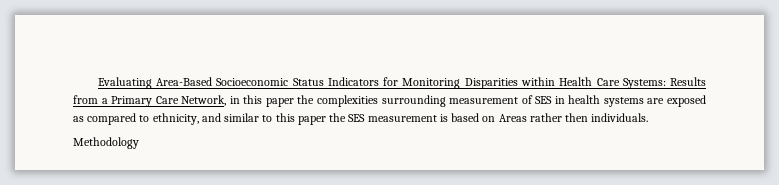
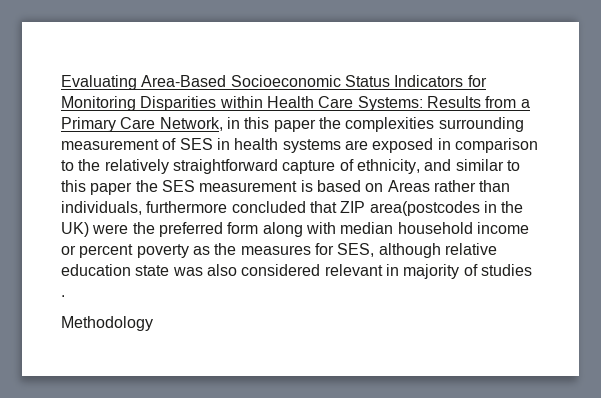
- Evaluating Area-Based Socioeconomic Status Indicators for Monitoring Disparities within Health Care Systems: Results from a Primary Care Network, in this paper the complexities surrounding measurement of SES in health systems are exposed as compared to ethnicity, and similar to this paper the SES measurement is based on Areas rather then individuals.
+ Evaluating Area-Based Socioeconomic Status Indicators for Monitoring Disparities within Health Care Systems: Results from a Primary Care Network, in this paper the complexities surrounding measurement of SES in health systems are exposed in comparison to the relatively straightforward capture of ethnicity, and similar to this paper the SES measurement is based on Areas rather than individuals, furthermore concluded that ZIP area(postcodes in the UK) were the preferred form along with median household income or percent poverty as the measures for SES, although relative education state was also considered relevant in majority of studies .

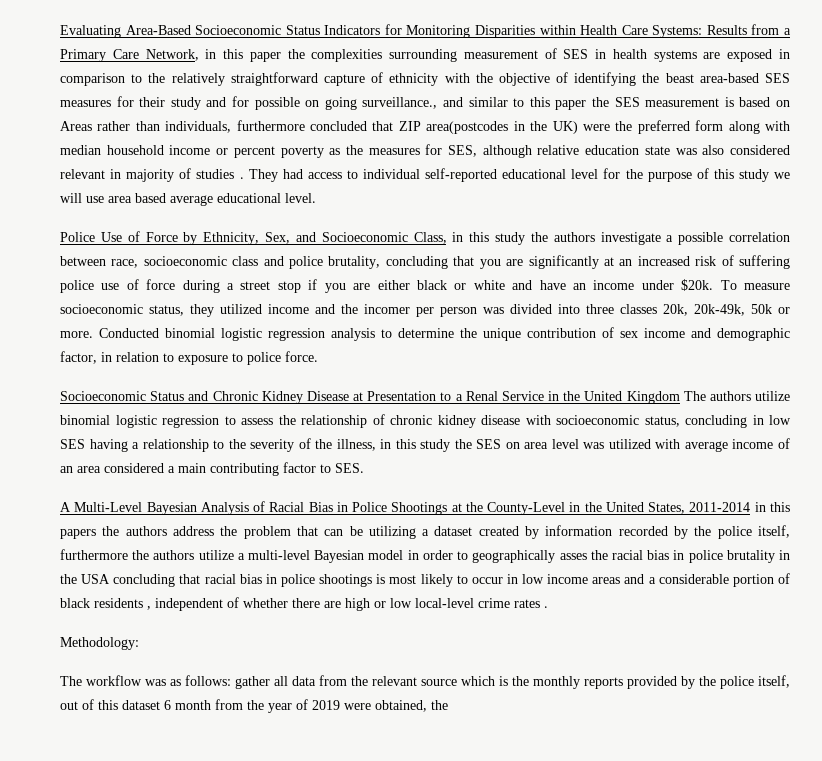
- Results from a Primary Care Network, in this paper the complexities surrounding measurement of SES in health systems are exposed in comparison to the relatively straightforward capture of ethnicity, and similar to this paper the SES measurement is based on Areas rather than individuals, furthermore concluded that ZIP area(postcodes in the UK) were the preferred form along with median household income or percent poverty as the measures for SES, although relative education state was also considered relevant in majority of studies .
- Methodology
+ Results from a Primary Care Network, in this paper the complexities surrounding measurement of SES in health systems are exposed in comparison to the relatively straightforward capture of ethnicity with the objective of identifying the beast area-based SES measures for their study and for possible on going surveillance., and similar to this paper the SES measurement is based on Areas rather than individuals, furthermore concluded that ZIP area(postcodes in the UK) were the preferred form along with median household income or percent poverty as the measures for SES, although relative education state was also considered relevant in majority of studies . They had access to individual self-reported educational level for the purpose of this study we will use area based average educational level.
+ Police Use of Force by Ethnicity, Sex, and Socioeconomic Class, in this study the authors investigate a possible correlation between race, socioeconomic class and police brutality, concluding that you are significantly at an increased risk of suffering police use of force during a street stop if you are either black or white and have an income under $20k. To measure socioeconomic status, they utilized income and the incomer per person was divided into three classes 20k, 20k-49k, 50k or more. Conducted binomial logistic regression analysis to determine the unique contribution of sex income and demographic factor, in relation to exposure to police force.
+ Socioeconomic Status and Chronic Kidney Disease at Presentation to a Renal Service in the United Kingdom The authors utilize binomial logistic regression to assess the relationship of chronic kidney disease with socioeconomic status, concluding in low SES having a relationship to the severity of the illness, in this study the SES on area level was utilized with average income of an area considered a main contributing factor to SES.
+ A Multi-Level Bayesian Analysis of Racial Bias in Police Shootings at the County-Level in the United States, 2011-2014 in this papers the authors address the problem that can be utilizing a dataset created by information recorded by the police itself, furthermore the authors utilize a multi-level Bayesian model in order to geographically asses the racial bias in police brutality in the USA concluding that racial bias in police shootings is most likely to occur in low income areas and a considerable portion of black residents , independent of whether there are high or low local-level crime rates .
+ Methodology:
+ The workflow was as follows: gather all data from the relevant source which is the monthly reports provided by the police itself, out of this dataset 6 month from the year of 2019 were obtained, the

